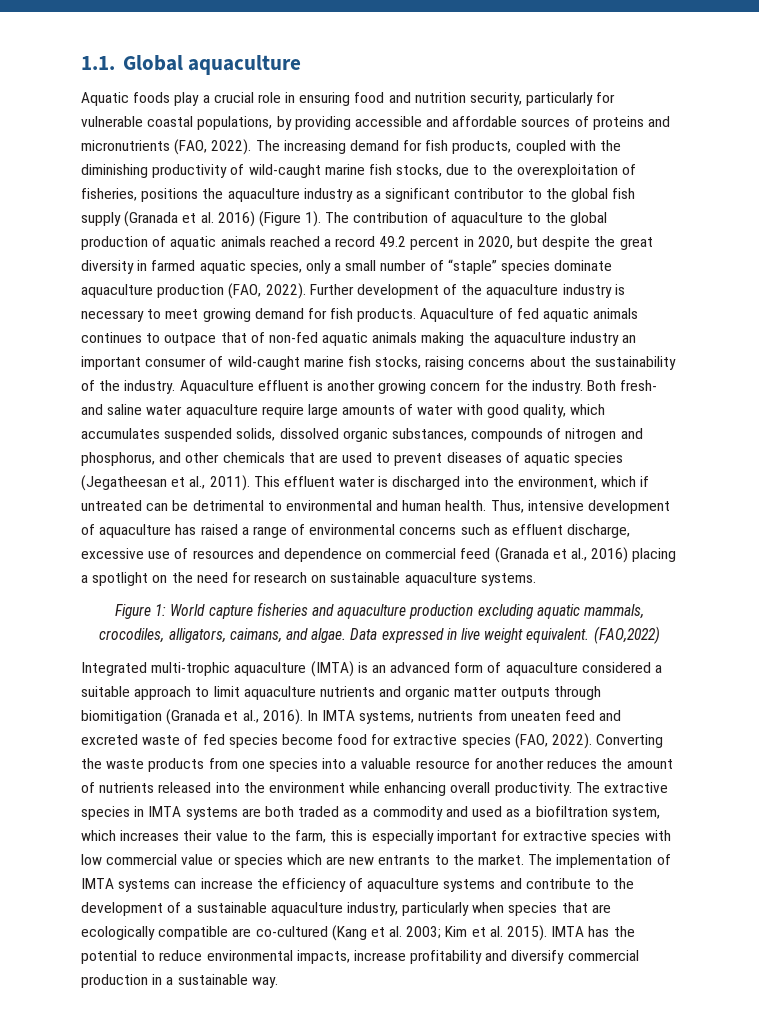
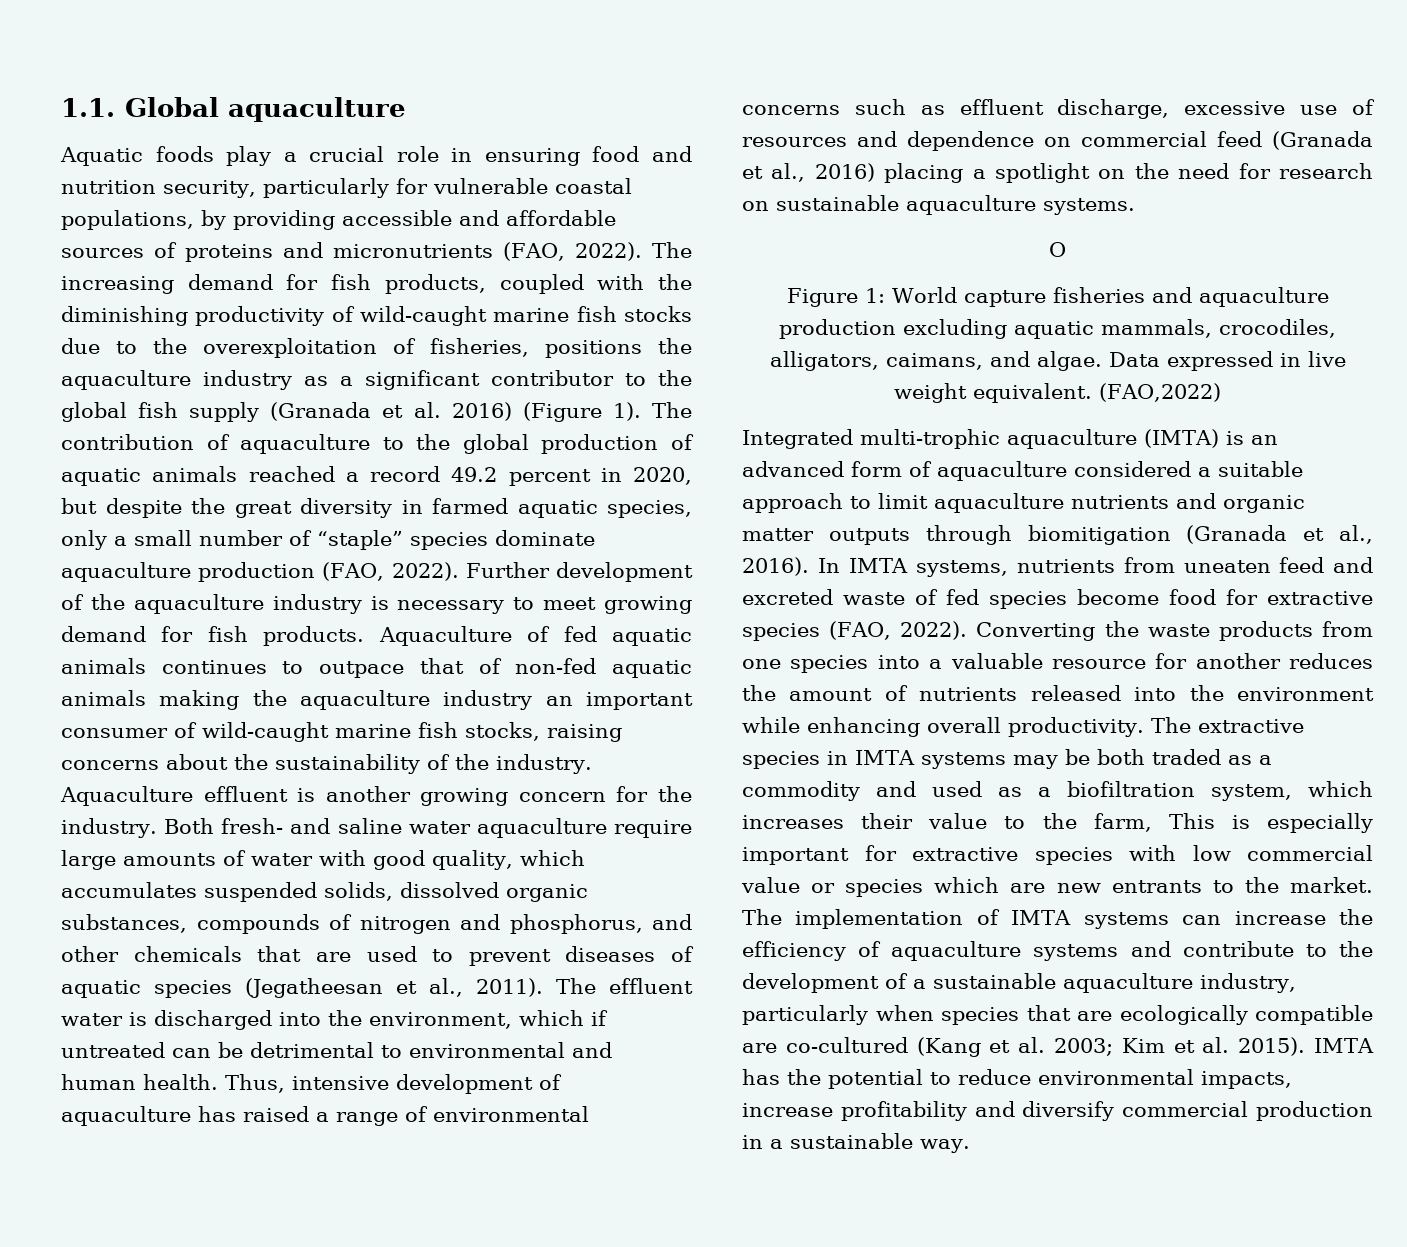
- The increasing demand for fish products, coupled with the diminishing productivity of wild-caught marine fish stocks, due to the overexploitation of fisheries, positions the aquaculture industry as a significant contributor to the global fish supply (Granada et al. 2016) (Figure 1).
+ The increasing demand for fish products, coupled with the diminishing productivity of wild-caught marine fish stocks due to the overexploitation of fisheries, positions the aquaculture industry as a significant contributor to the global fish supply (Granada et al. 2016) (Figure 1).
- This effluent water is discharged into the environment, which if untreated can be detrimental to environmental and human health.
+ The effluent water is discharged into the environment, which if untreated can be detrimental to environmental and human health.
+ O
- The extractive species in IMTA systems are both traded as a commodity and used as a biofiltration system, which increases their value to the farm, this is especially important for extractive species with low commercial value or species which are new entrants to the market.
+ The extractive species in IMTA systems may be both traded as a commodity and used as a biofiltration system, which increases their value to the farm, This is especially important for extractive species with low commercial value or species which are new entrants to the market.

